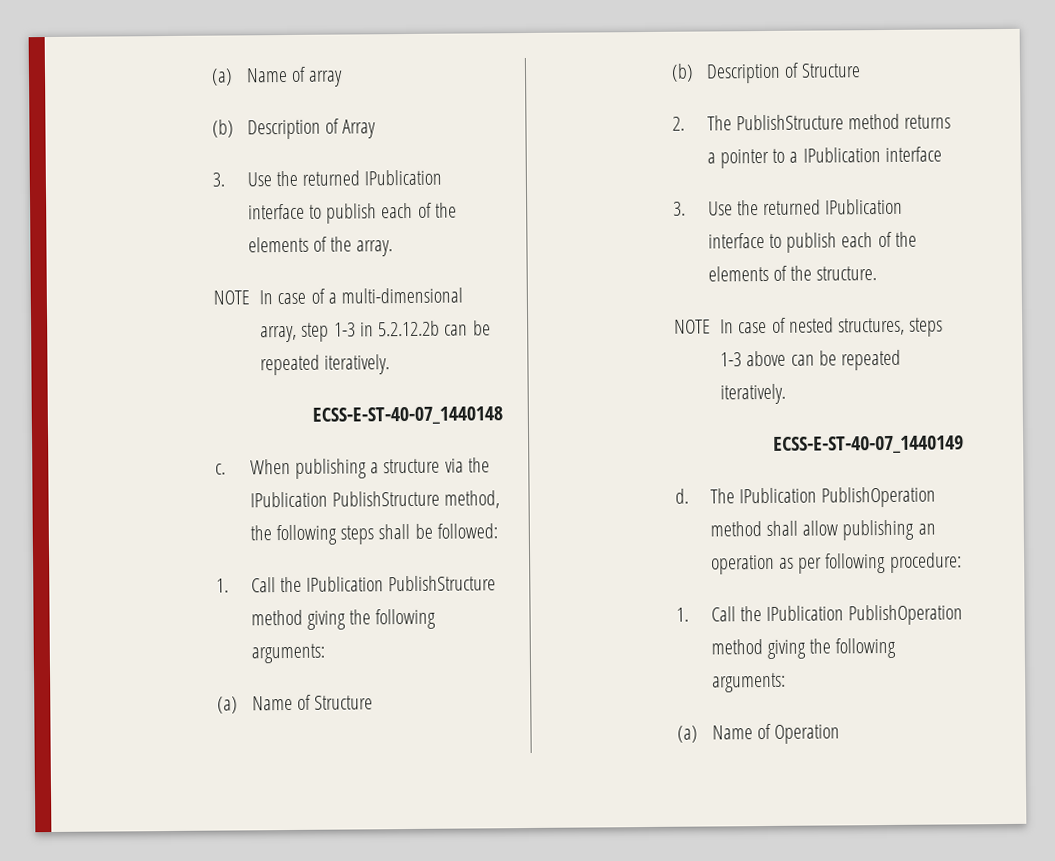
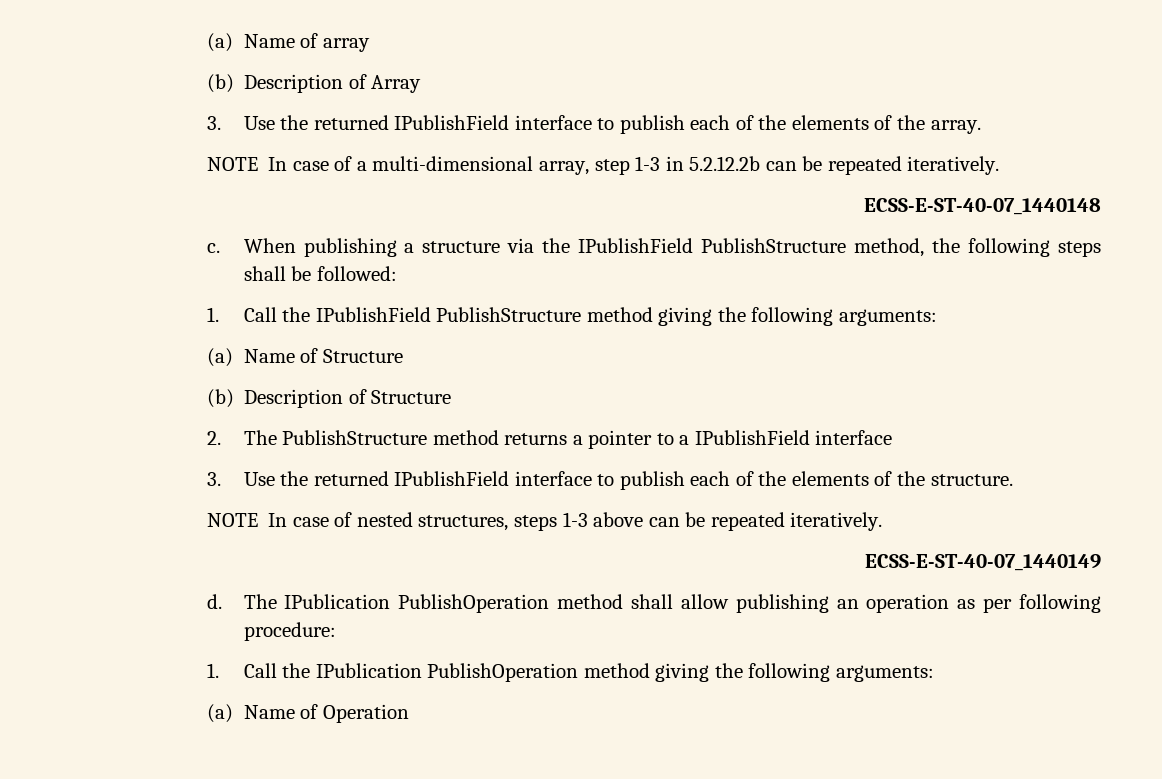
- 3. Use the returned IPublication interface to publish each of the elements of the array.
+ 3. Use the returned IPublishField interface to publish each of the elements of the array.
- When publishing a structure via the IPublication PublishStructure method, the following steps shall be followed:
+ When publishing a structure via the IPublishField PublishStructure method, the following steps shall be followed:
- 1. Call the IPublication PublishStructure method giving the following arguments:
+ 1. Call the IPublishField PublishStructure method giving the following arguments:
- 2. The PublishStructure method returns a pointer to a IPublication interface
+ 2. The PublishStructure method returns a pointer to a IPublishField interface
- 3. Use the returned IPublication interface to publish each of the elements of the structure.
+ 3. Use the returned IPublishField interface to publish each of the elements of the structure.

